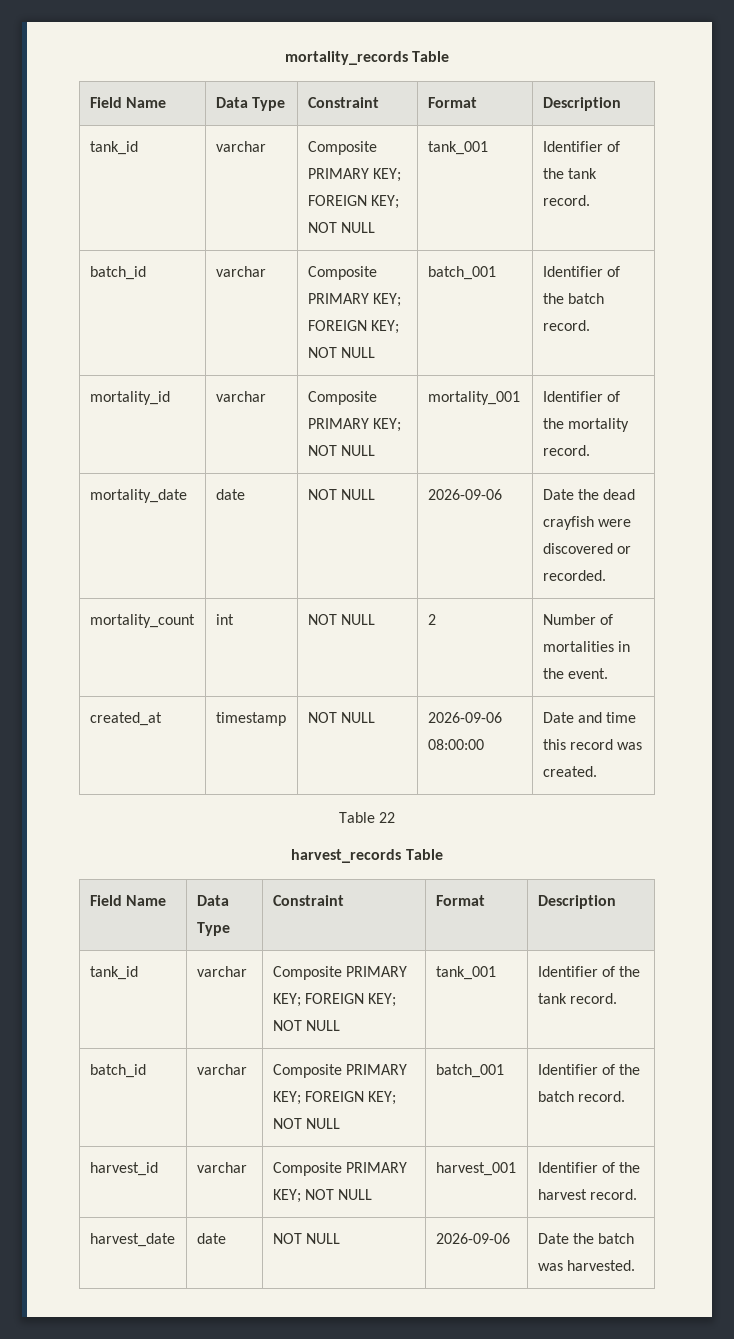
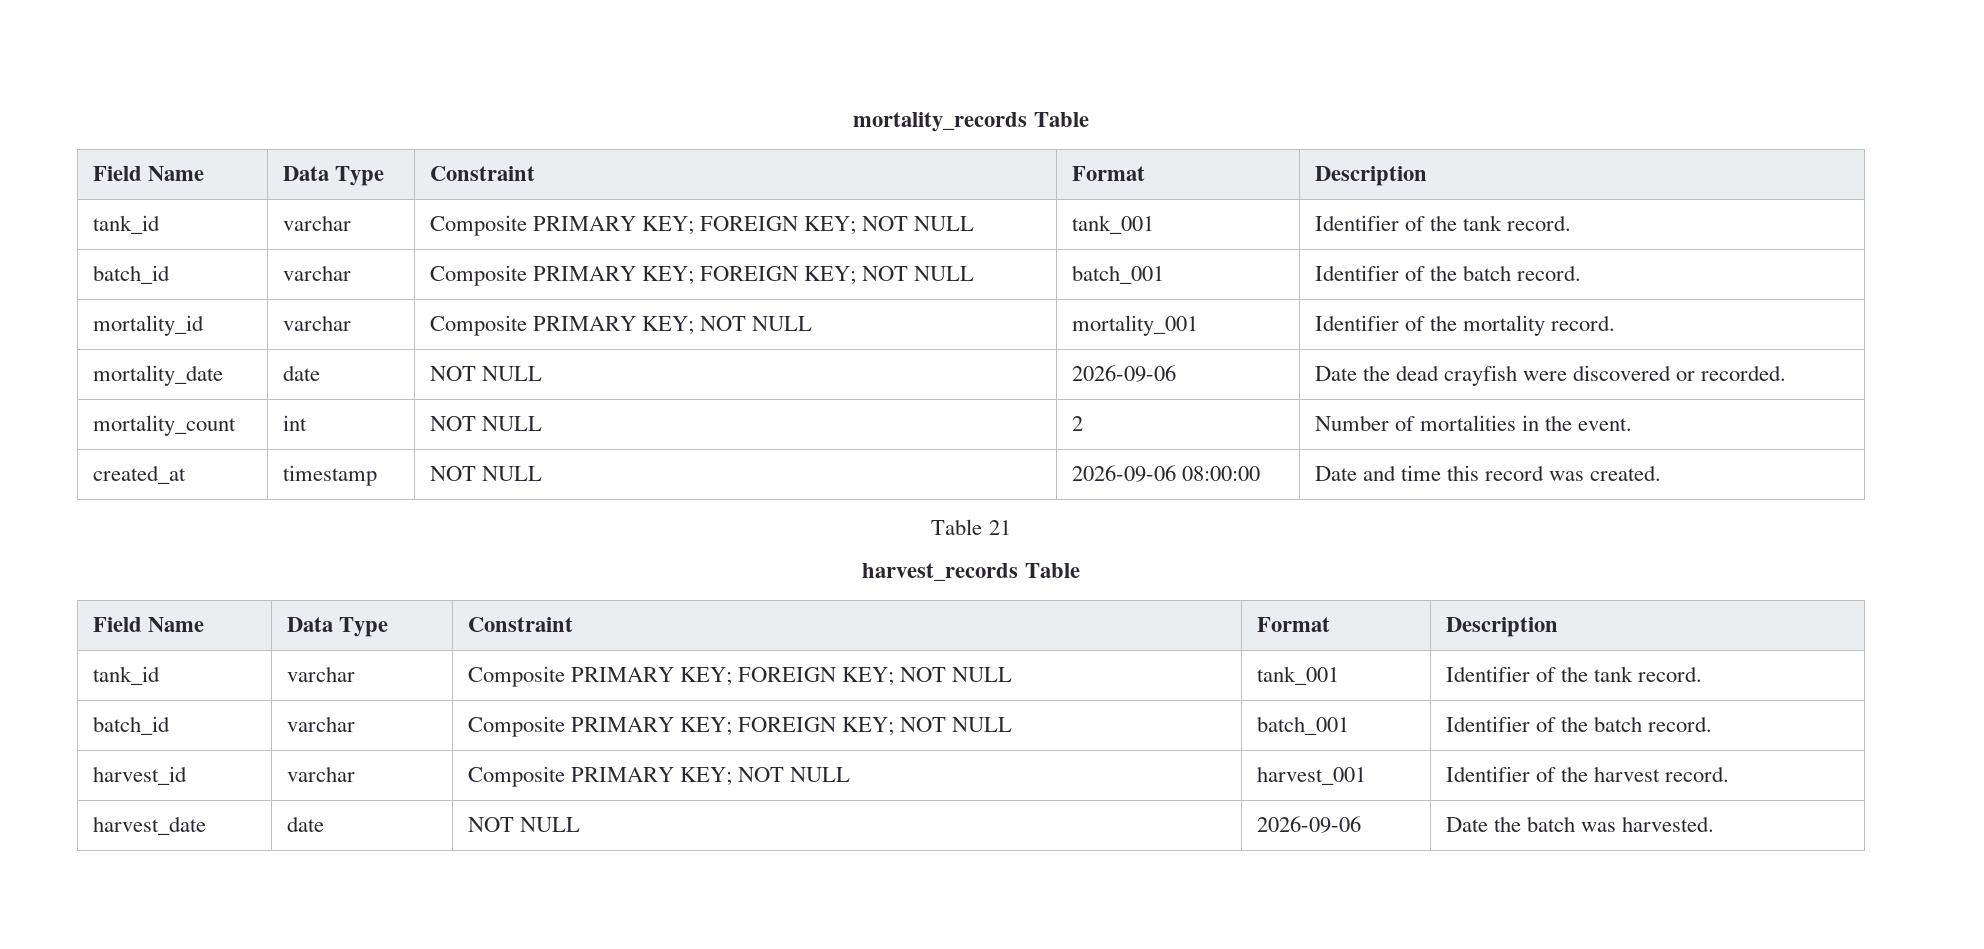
- Table 22
+ Table 21

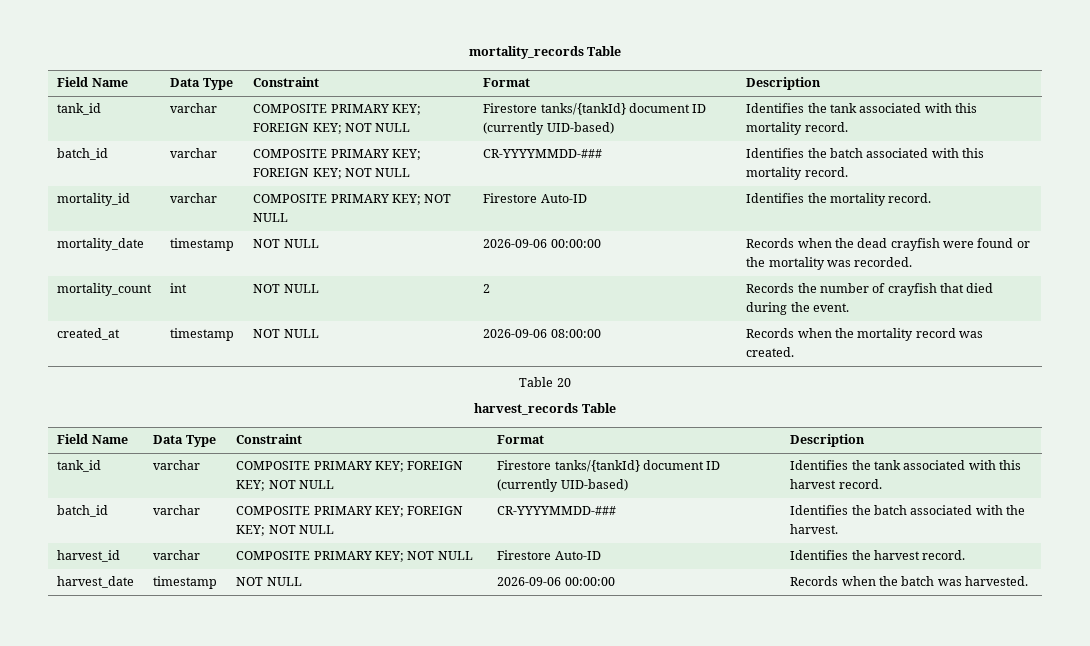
  mortality_records Table
  Field Name | Data Type | Constraint | Format | Description
- tank_id | varchar | Composite PRIMARY KEY; FOREIGN KEY; NOT NULL | tank_001 | Identifier of the tank record.
- batch_id | varchar | Composite PRIMARY KEY; FOREIGN KEY; NOT NULL | batch_001 | Identifier of the batch record.
+ tank_id | varchar | COMPOSITE PRIMARY KEY; FOREIGN KEY; NOT NULL | Firestore tanks/{tankId} document ID (currently UID-based) | Identifies the tank associated with this mortality record.
+ batch_id | varchar | COMPOSITE PRIMARY KEY; FOREIGN KEY; NOT NULL | CR-YYYYMMDD-### | Identifies the batch associated with this mortality record.
- mortality_id | varchar | Composite PRIMARY KEY; NOT NULL | mortality_001 | Identifier of the mortality record.
+ mortality_id | varchar | COMPOSITE PRIMARY KEY; NOT NULL | Firestore Auto-ID | Identifies the mortality record.
- mortality_date | date | NOT NULL | 2026-09-06 | Date the dead crayfish were discovered or recorded.
+ mortality_date | timestamp | NOT NULL | 2026-09-06 00:00:00 | Records when the dead crayfish were found or the mortality was recorded.
- mortality_count | int | NOT NULL | 2 | Number of mortalities in the event.
+ mortality_count | int | NOT NULL | 2 | Records the number of crayfish that died during the event.
- created_at | timestamp | NOT NULL | 2026-09-06 08:00:00 | Date and time this record was created.
+ created_at | timestamp | NOT NULL | 2026-09-06 08:00:00 | Records when the mortality record was created.
- Table 21
+ Table 20
  harvest_records Table
  Field Name | Data Type | Constraint | Format | Description
- tank_id | varchar | Composite PRIMARY KEY; FOREIGN KEY; NOT NULL | tank_001 | Identifier of the tank record.
- batch_id | varchar | Composite PRIMARY KEY; FOREIGN KEY; NOT NULL | batch_001 | Identifier of the batch record.
+ tank_id | varchar | COMPOSITE PRIMARY KEY; FOREIGN KEY; NOT NULL | Firestore tanks/{tankId} document ID (currently UID-based) | Identifies the tank associated with this harvest record.
+ batch_id | varchar | COMPOSITE PRIMARY KEY; FOREIGN KEY; NOT NULL | CR-YYYYMMDD-### | Identifies the batch associated with the harvest.
- harvest_id | varchar | Composite PRIMARY KEY; NOT NULL | harvest_001 | Identifier of the harvest record.
+ harvest_id | varchar | COMPOSITE PRIMARY KEY; NOT NULL | Firestore Auto-ID | Identifies the harvest record.
- harvest_date | date | NOT NULL | 2026-09-06 | Date the batch was harvested.
+ harvest_date | timestamp | NOT NULL | 2026-09-06 00:00:00 | Records when the batch was harvested.

